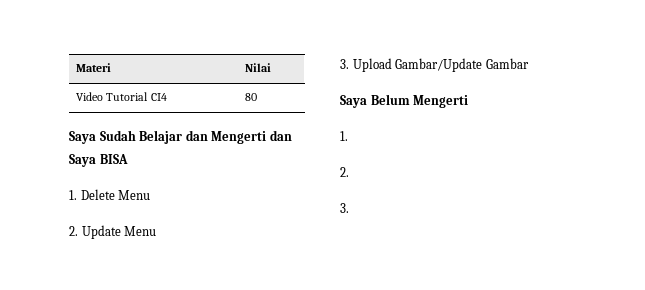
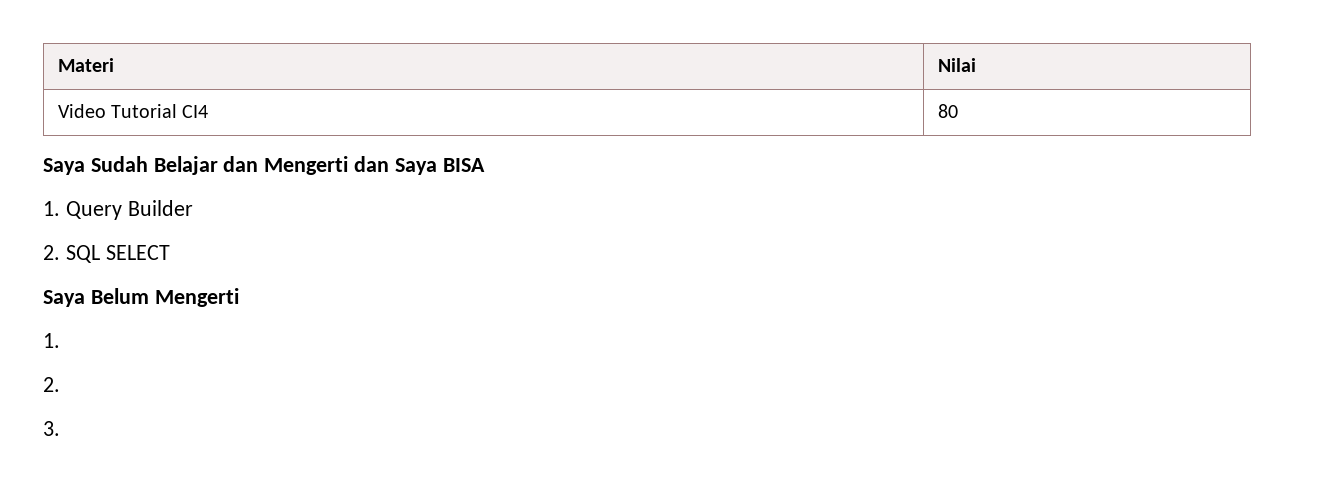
- 1. Delete Menu
- 2. Update Menu
- 3. Upload Gambar/Update Gambar
+ 1. Query Builder
+ 2. SQL SELECT

